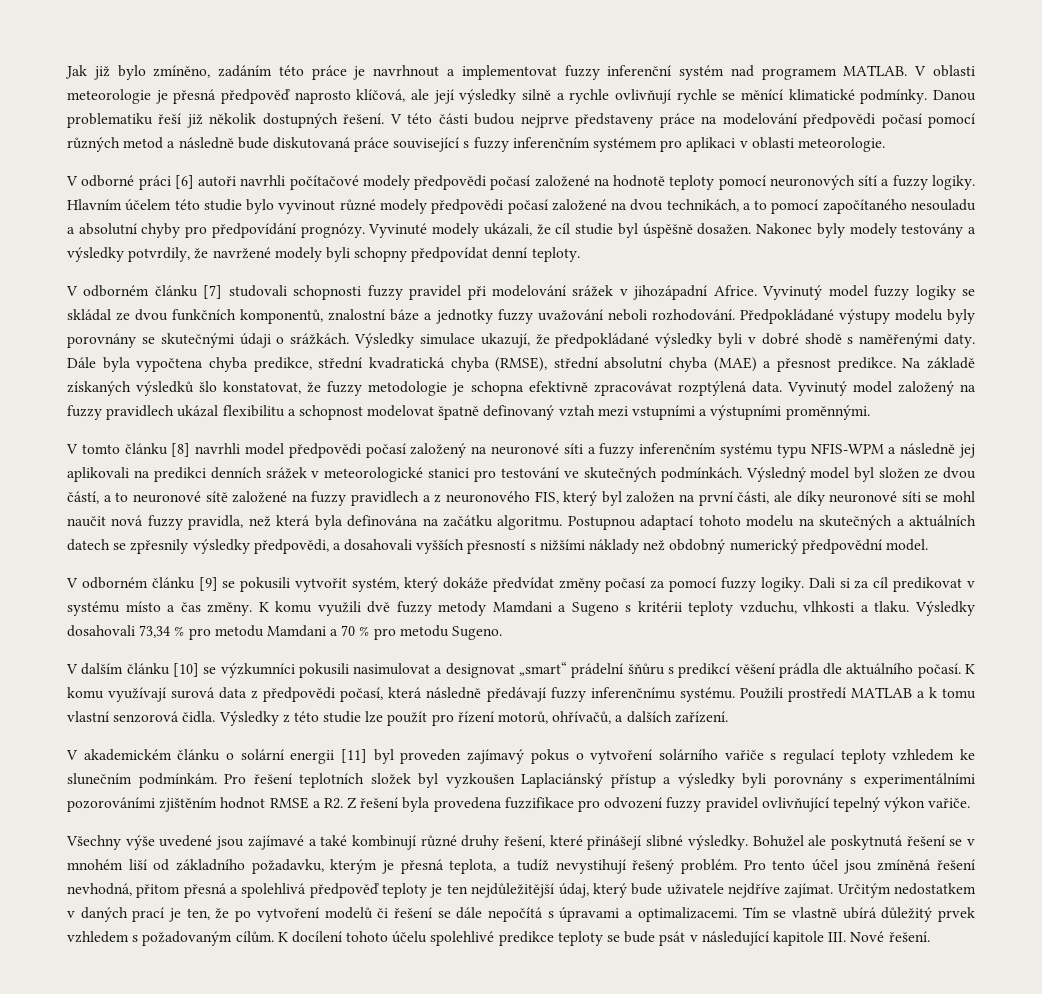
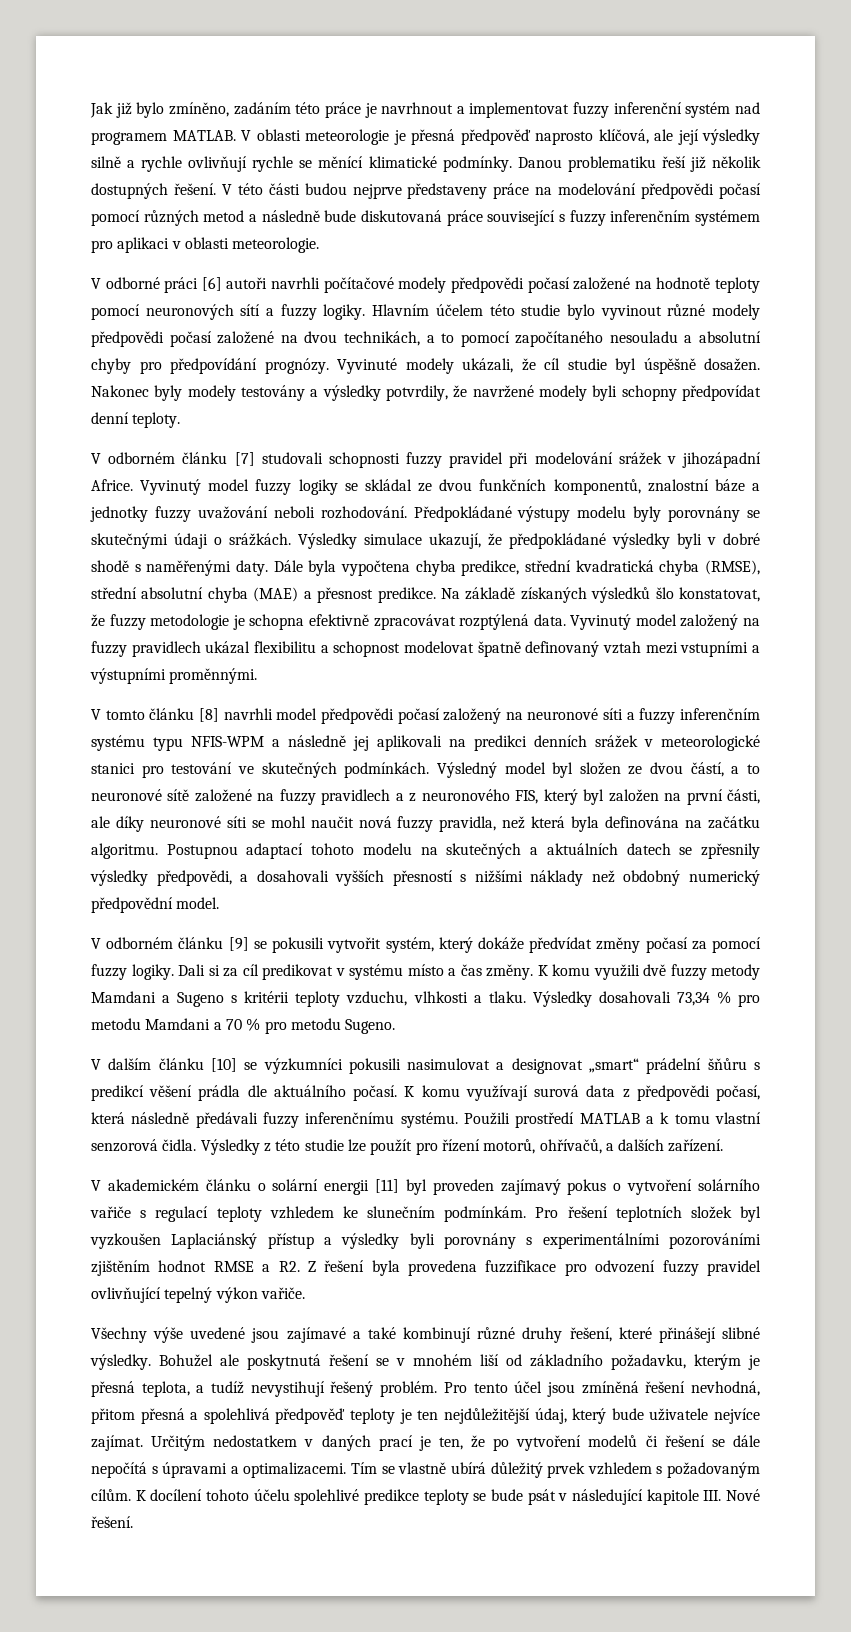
- K komu využívají surová data z předpovědi počasí, která následně předávají fuzzy inferenčnímu systému.
+ K komu využívají surová data z předpovědi počasí, která následně předávali fuzzy inferenčnímu systému.
- Pro tento účel jsou zmíněná řešení nevhodná, přitom přesná a spolehlivá předpověď teploty je ten nejdůležitější údaj, který bude uživatele nejdříve zajímat.
+ Pro tento účel jsou zmíněná řešení nevhodná, přitom přesná a spolehlivá předpověď teploty je ten nejdůležitější údaj, který bude uživatele nejvíce zajímat.

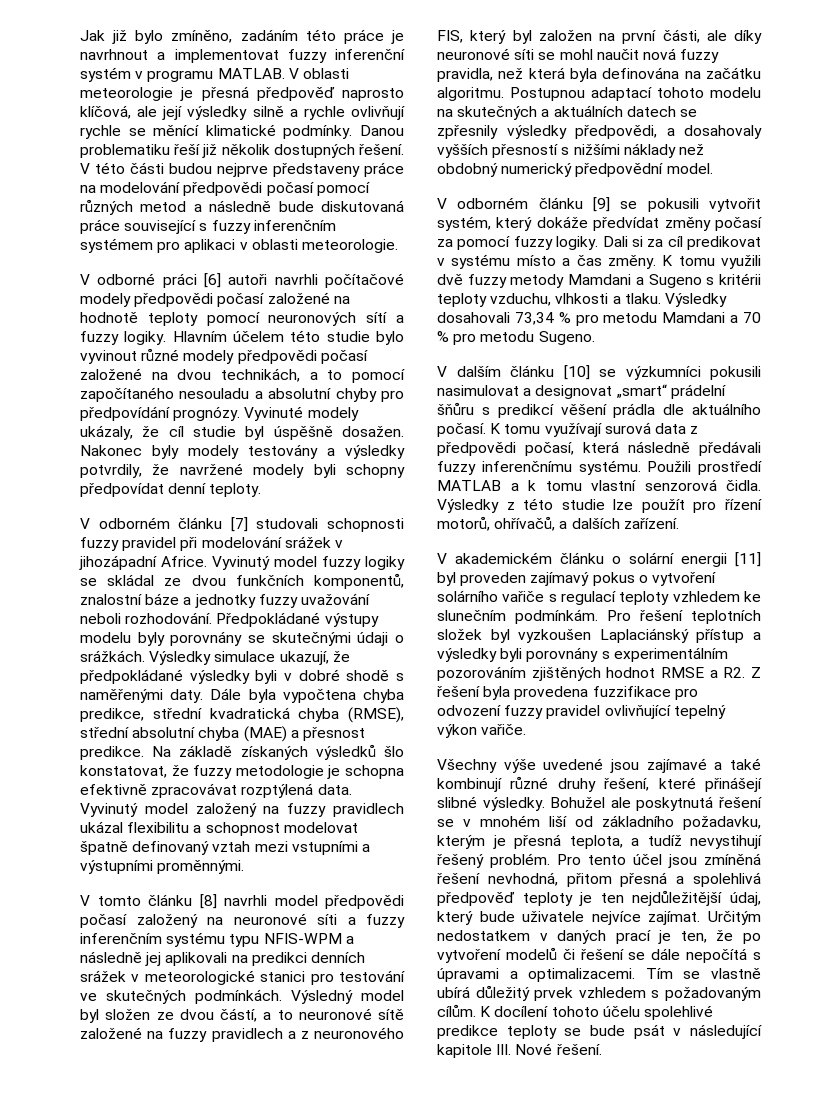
- Jak již bylo zmíněno, zadáním této práce je navrhnout a implementovat fuzzy inferenční systém nad programem MATLAB.
+ Jak již bylo zmíněno, zadáním této práce je navrhnout a implementovat fuzzy inferenční systém v programu MATLAB.
- Vyvinuté modely ukázali, že cíl studie byl úspěšně dosažen.
+ Vyvinuté modely ukázaly, že cíl studie byl úspěšně dosažen.
- Postupnou adaptací tohoto modelu na skutečných a aktuálních datech se zpřesnily výsledky předpovědi, a dosahovali vyšších přesností s nižšími náklady než obdobný numerický předpovědní model.
+ Postupnou adaptací tohoto modelu na skutečných a aktuálních datech se zpřesnily výsledky předpovědi, a dosahovaly vyšších přesností s nižšími náklady než obdobný numerický předpovědní model.
- K komu využili dvě fuzzy metody Mamdani a Sugeno s kritérii teploty vzduchu, vlhkosti a tlaku.
+ K tomu využili dvě fuzzy metody Mamdani a Sugeno s kritérii teploty vzduchu, vlhkosti a tlaku.
- K komu využívají surová data z předpovědi počasí, která následně předávali fuzzy inferenčnímu systému.
+ K tomu využívají surová data z předpovědi počasí, která následně předávali fuzzy inferenčnímu systému.
- Pro řešení teplotních složek byl vyzkoušen Laplaciánský přístup a výsledky byli porovnány s experimentálními pozorováními zjištěním hodnot RMSE a R2. Z řešení byla provedena fuzzifikace pro odvození fuzzy pravidel ovlivňující tepelný výkon vařiče.
+ Pro řešení teplotních složek byl vyzkoušen Laplaciánský přístup a výsledky byli porovnány s experimentálním pozorováním zjištěných hodnot RMSE a R2. Z řešení byla provedena fuzzifikace pro odvození fuzzy pravidel ovlivňující tepelný výkon vařiče.

